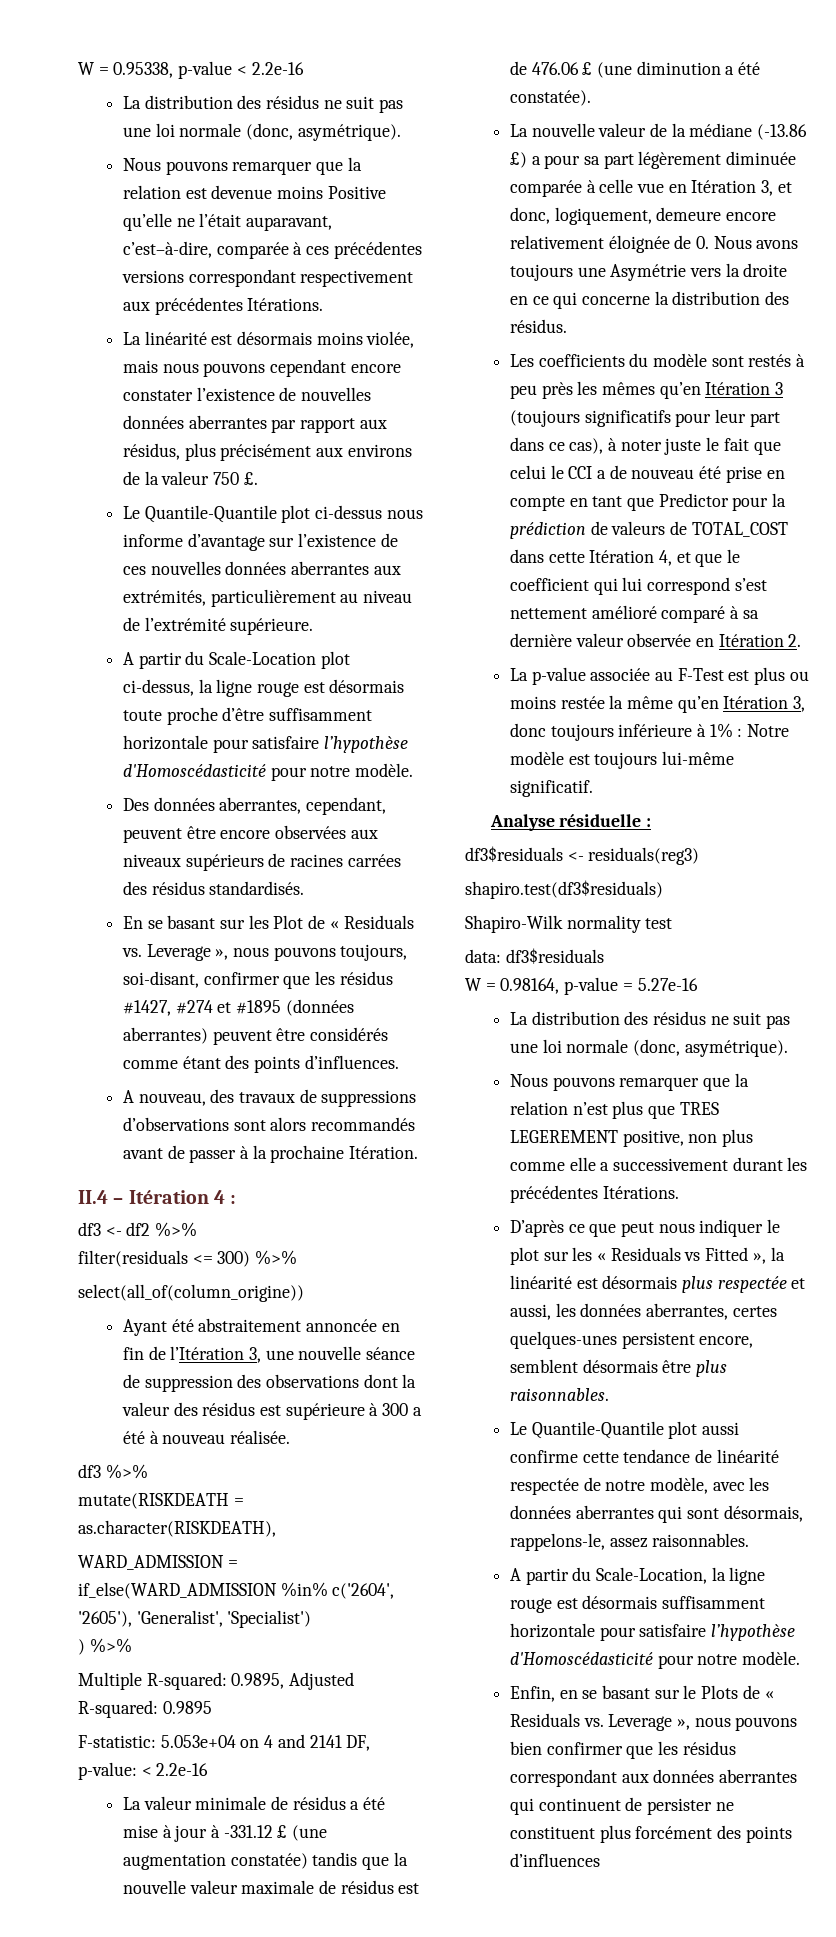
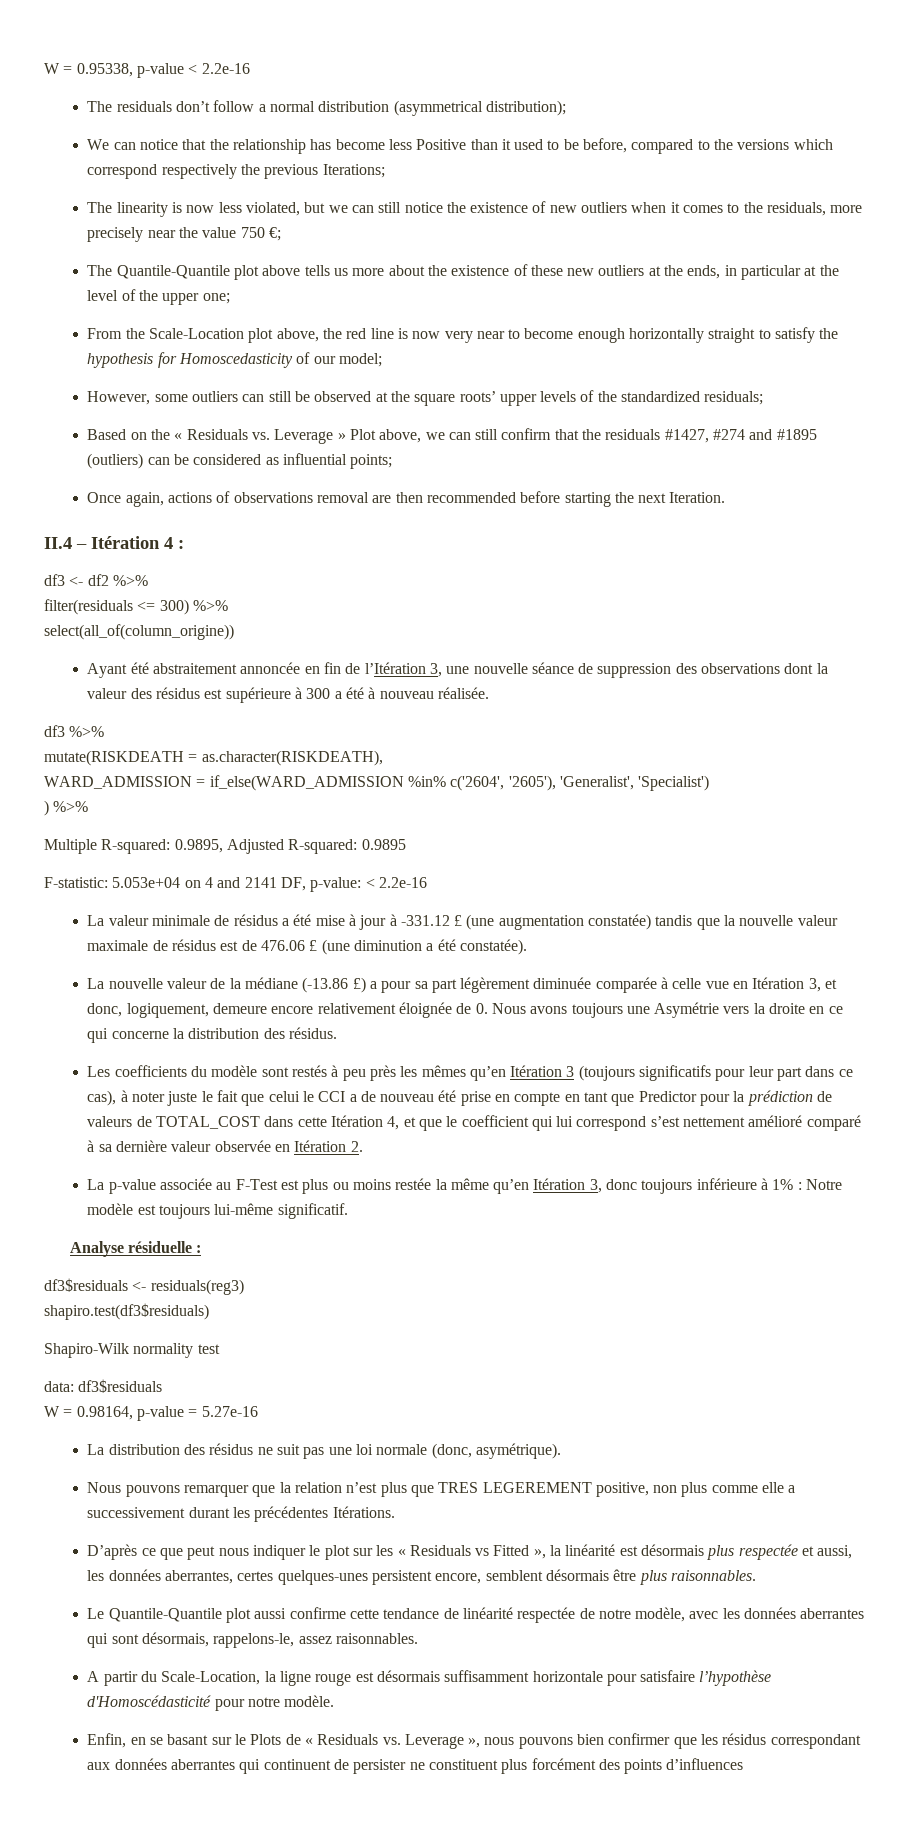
  W = 0.95338, p-value < 2.2e-16
- La distribution des résidus ne suit pas une loi normale (donc, asymétrique).
- Nous pouvons remarquer que la relation est devenue moins Positive qu’elle ne l’était auparavant, c’est–à-dire, comparée à ces précédentes versions correspondant respectivement aux précédentes Itérations.
- La linéarité est désormais moins violée, mais nous pouvons cependant encore constater l’existence de nouvelles données aberrantes par rapport aux résidus, plus précisément aux environs de la valeur 750 £.
- Le Quantile-Quantile plot ci-dessus nous informe d’avantage sur l’existence de ces nouvelles données aberrantes aux extrémités, particulièrement au niveau de l’extrémité supérieure.
- A partir du Scale-Location plot ci-dessus, la ligne rouge est désormais toute proche d’être suffisamment horizontale pour satisfaire l’hypothèse d'Homoscédasticité pour notre modèle.
- Des données aberrantes, cependant, peuvent être encore observées aux niveaux supérieurs de racines carrées des résidus standardisés.
- En se basant sur les Plot de « Residuals vs. Leverage », nous pouvons toujours, soi-disant, confirmer que les résidus #1427, #274 et #1895 (données aberrantes) peuvent être considérés comme étant des points d’influences.
- A nouveau, des travaux de suppressions d’observations sont alors recommandés avant de passer à la prochaine Itération.
+ The residuals don’t follow a normal distribution (asymmetrical distribution);
+ We can notice that the relationship has become less Positive than it used to be before, compared to the versions which correspond respectively the previous Iterations;
+ The linearity is now less violated, but we can still notice the existence of new outliers when it comes to the residuals, more precisely near the value 750 €;
+ The Quantile-Quantile plot above tells us more about the existence of these new outliers at the ends, in particular at the level of the upper one;
+ From the Scale-Location plot above, the red line is now very near to become enough horizontally straight to satisfy the hypothesis for Homoscedasticity of our model;
+ However, some outliers can still be observed at the square roots’ upper levels of the standardized residuals;
+ Based on the « Residuals vs. Leverage » Plot above, we can still confirm that the residuals #1427, #274 and #1895 (outliers) can be considered as influential points;
+ Once again, actions of observations removal are then recommended before starting the next Iteration.

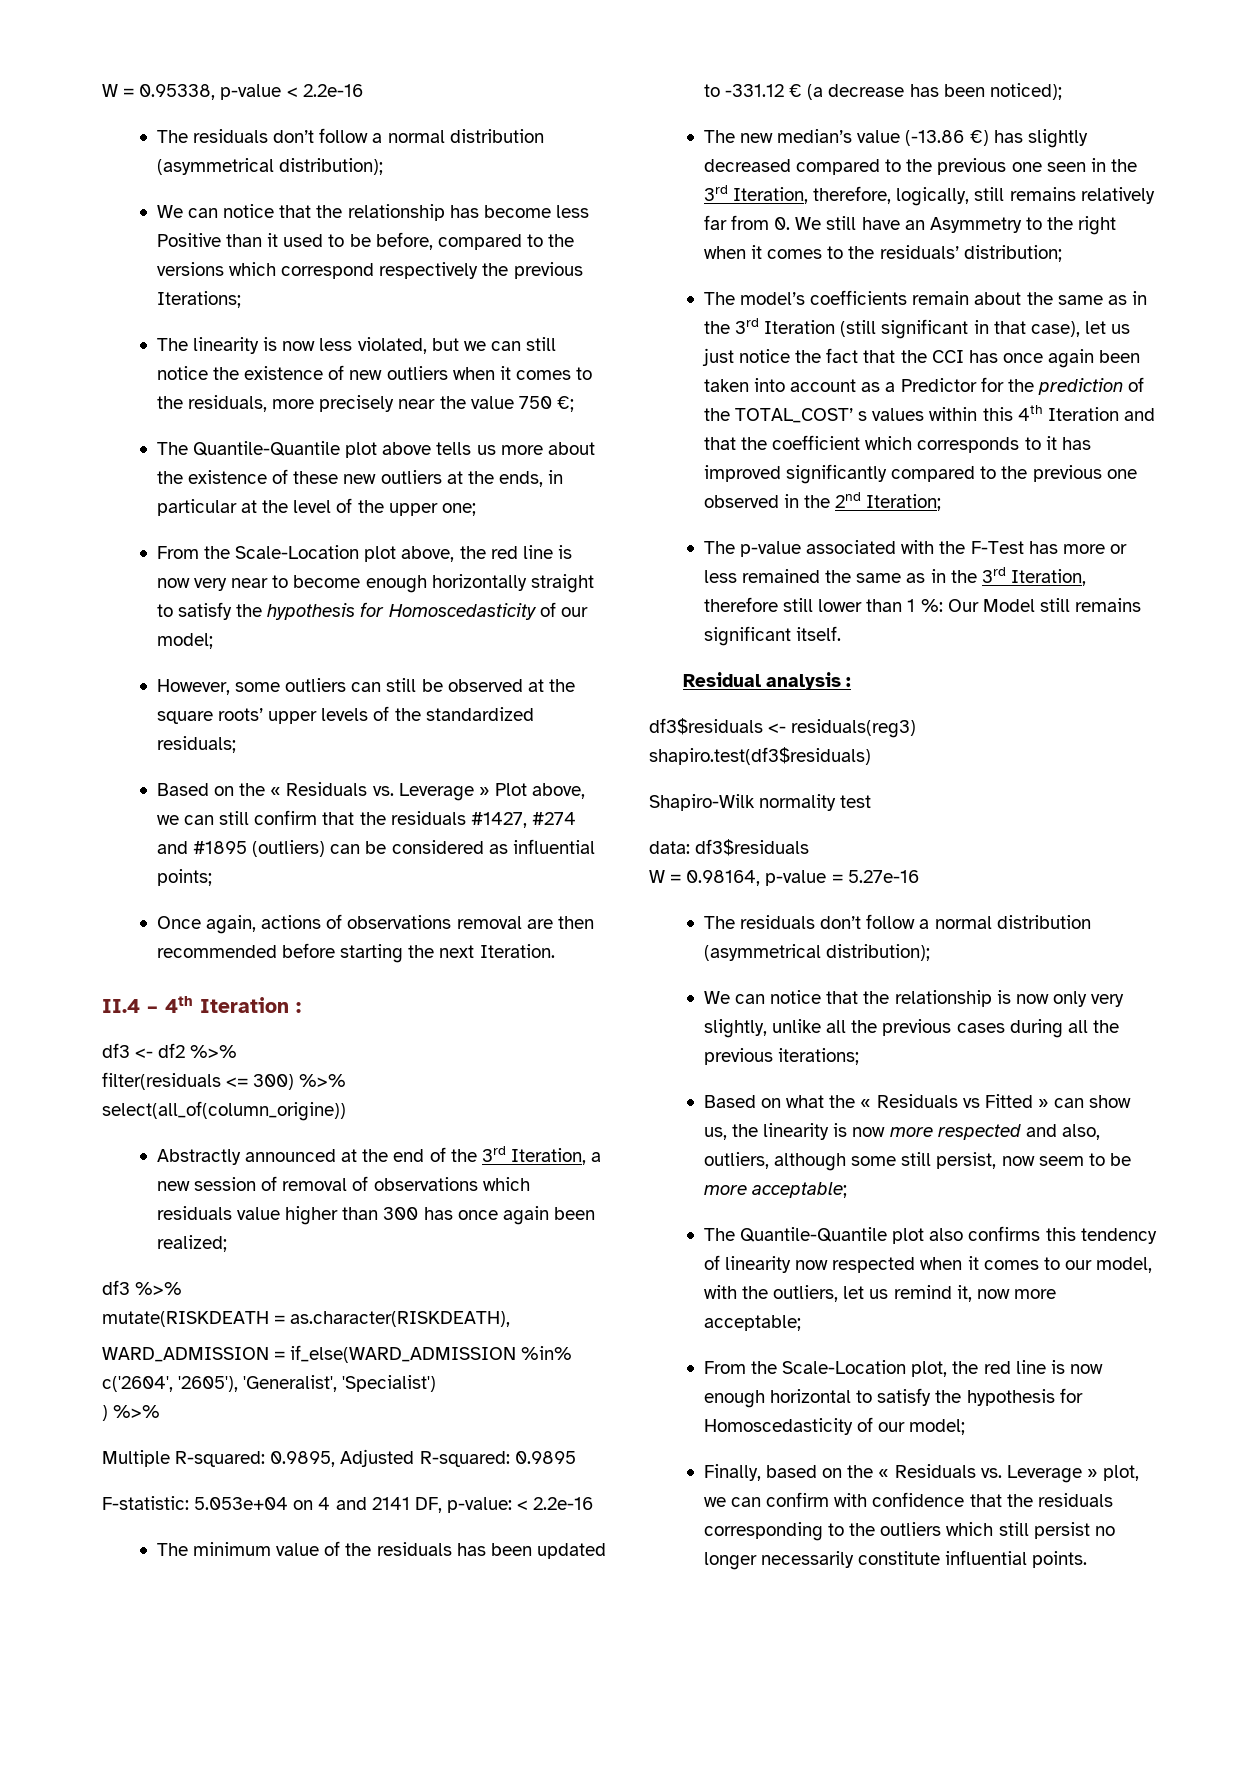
- II.4 – Itération 4 :
+ II.4 – 4th Iteration :
- Ayant été abstraitement annoncée en fin de l’Itération 3, une nouvelle séance de suppression des observations dont la valeur des résidus est supérieure à 300 a été à nouveau réalisée.
+ Abstractly announced at the end of the 3rd Iteration, a new session of removal of observations which residuals value higher than 300 has once again been realized;
- La valeur minimale de résidus a été mise à jour à -331.12 £ (une augmentation constatée) tandis que la nouvelle valeur maximale de résidus est de 476.06 £ (une diminution a été constatée).
- La nouvelle valeur de la médiane (-13.86 £) a pour sa part légèrement diminuée comparée à celle vue en Itération 3, et donc, logiquement, demeure encore relativement éloignée de 0. Nous avons toujours une Asymétrie vers la droite en ce qui concerne la distribution des résidus.
- Les coefficients du modèle sont restés à peu près les mêmes qu’en Itération 3 (toujours significatifs pour leur part dans ce cas), à noter juste le fait que celui le CCI a de nouveau été prise en compte en tant que Predictor pour la prédiction de valeurs de TOTAL_COST dans cette Itération 4, et que le coefficient qui lui correspond s’est nettement amélioré comparé à sa dernière valeur observée en Itération 2.
- La p-value associée au F-Test est plus ou moins restée la même qu’en Itération 3, donc toujours inférieure à 1% : Notre modèle est toujours lui-même significatif.
- Analyse résiduelle :
+ The minimum value of the residuals has been updated to -331.12 € (a decrease has been noticed);
+ The new median’s value (-13.86 €) has slightly decreased compared to the previous one seen in the 3rd Iteration, therefore, logically, still remains relatively far from 0. We still have an Asymmetry to the right when it comes to the residuals’ distribution;
+ The model’s coefficients remain about the same as in the 3rd Iteration (still significant in that case), let us just notice the fact that the CCI has once again been taken into account as a Predictor for the prediction of the TOTAL_COST’ s values within this 4th Iteration and that the coefficient which corresponds to it has improved significantly compared to the previous one observed in the 2nd Iteration;
+ The p-value associated with the F-Test has more or less remained the same as in the 3rd Iteration, therefore still lower than 1 %: Our Model still remains significant itself.
+ Residual analysis :
  W = 0.98164, p-value = 5.27e-16
- La distribution des résidus ne suit pas une loi normale (donc, asymétrique).
- Nous pouvons remarquer que la relation n’est plus que TRES LEGEREMENT positive, non plus comme elle a successivement durant les précédentes Itérations.
- D’après ce que peut nous indiquer le plot sur les « Residuals vs Fitted », la linéarité est désormais plus respectée et aussi, les données aberrantes, certes quelques-unes persistent encore, semblent désormais être plus raisonnables.
- Le Quantile-Quantile plot aussi confirme cette tendance de linéarité respectée de notre modèle, avec les données aberrantes qui sont désormais, rappelons-le, assez raisonnables.
- A partir du Scale-Location, la ligne rouge est désormais suffisamment horizontale pour satisfaire l’hypothèse d'Homoscédasticité pour notre modèle.
- Enfin, en se basant sur le Plots de « Residuals vs. Leverage », nous pouvons bien confirmer que les résidus correspondant aux données aberrantes qui continuent de persister ne constituent plus forcément des points d’influences
+ The residuals don’t follow a normal distribution (asymmetrical distribution);
+ We can notice that the relationship is now only very slightly, unlike all the previous cases during all the previous iterations;
+ Based on what the « Residuals vs Fitted » can show us, the linearity is now more respected and also, outliers, although some still persist, now seem to be more acceptable;
+ The Quantile-Quantile plot also confirms this tendency of linearity now respected when it comes to our model, with the outliers, let us remind it, now more acceptable;
+ From the Scale-Location plot, the red line is now enough horizontal to satisfy the hypothesis for Homoscedasticity of our model;
+ Finally, based on the « Residuals vs. Leverage » plot, we can confirm with confidence that the residuals corresponding to the outliers which still persist no longer necessarily constitute influential points.

